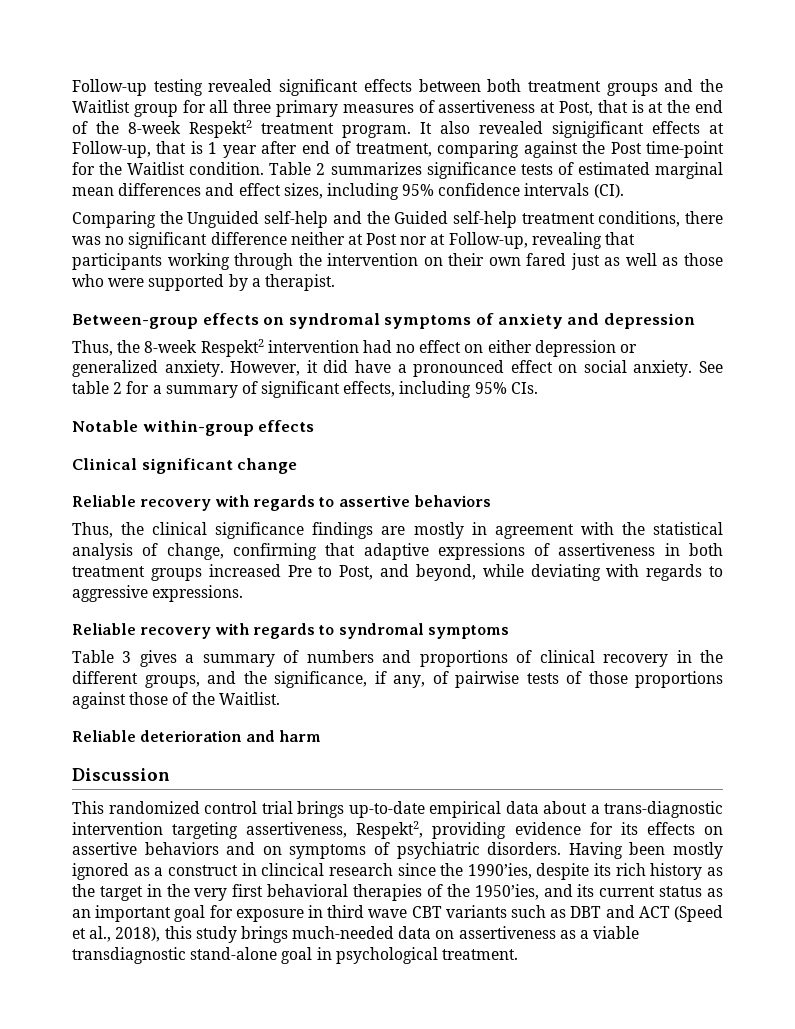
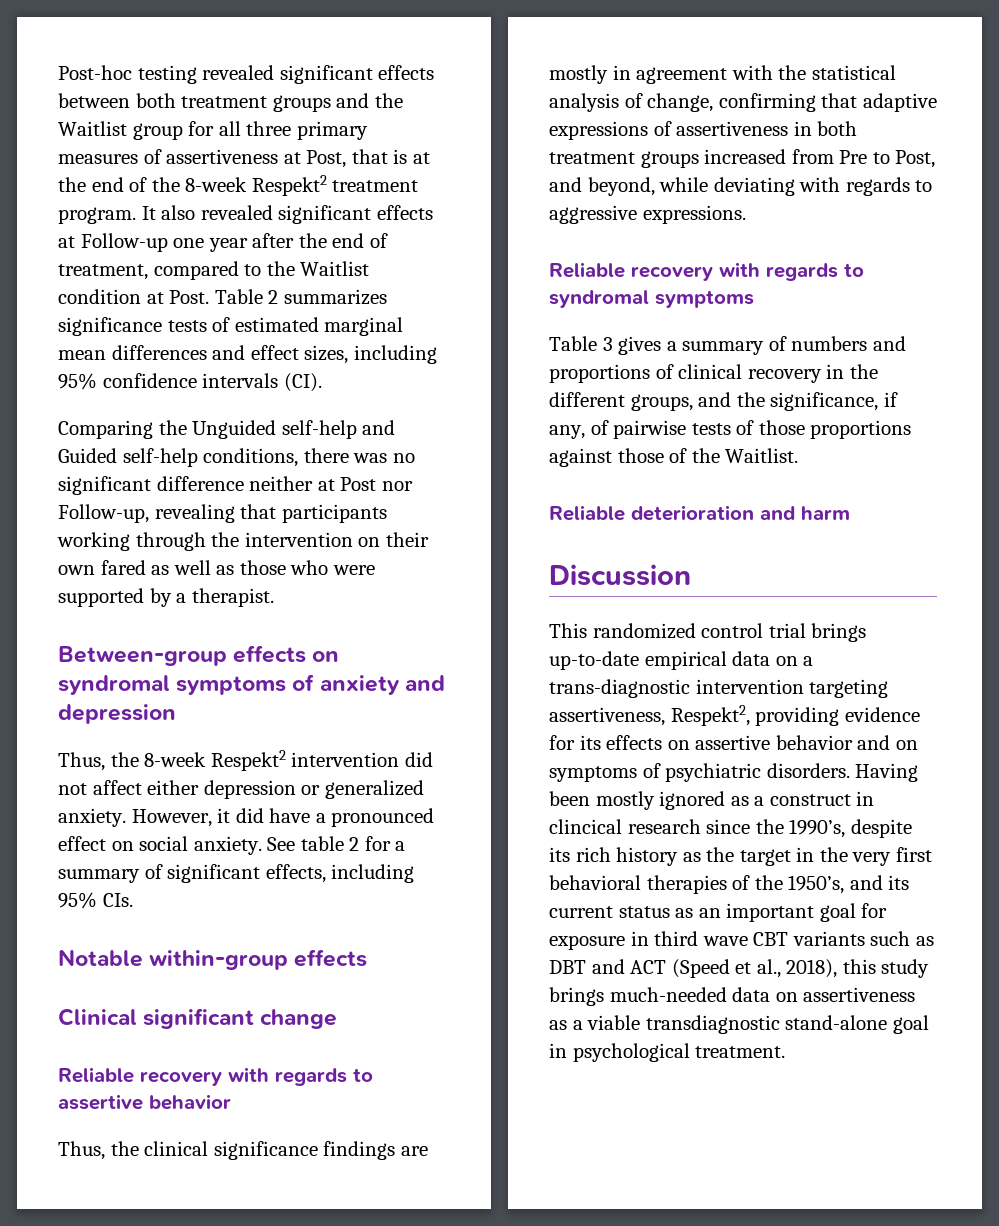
- Follow-up testing revealed significant effects between both treatment groups and the Waitlist group for all three primary measures of assertiveness at Post, that is at the end of the 8-week Respekt2 treatment program.
+ Post-hoc testing revealed significant effects between both treatment groups and the Waitlist group for all three primary measures of assertiveness at Post, that is at the end of the 8-week Respekt2 treatment program.
- It also revealed signigificant effects at Follow-up, that is 1 year after end of treatment, comparing against the Post time-point for the Waitlist condition.
+ It also revealed significant effects at Follow-up one year after the end of treatment, compared to the Waitlist condition at Post.
- Comparing the Unguided self-help and the Guided self-help treatment conditions, there was no significant difference neither at Post nor at Follow-up, revealing that participants working through the intervention on their own fared just as well as those who were supported by a therapist.
+ Comparing the Unguided self-help and Guided self-help conditions, there was no significant difference neither at Post nor Follow-up, revealing that participants working through the intervention on their own fared as well as those who were supported by a therapist.
- Thus, the 8-week Respekt2 intervention had no effect on either depression or generalized anxiety.
+ Thus, the 8-week Respekt2 intervention did not affect either depression or generalized anxiety.
- Reliable recovery with regards to assertive behaviors
+ Reliable recovery with regards to assertive behavior
- Thus, the clinical significance findings are mostly in agreement with the statistical analysis of change, confirming that adaptive expressions of assertiveness in both treatment groups increased Pre to Post, and beyond, while deviating with regards to aggressive expressions.
+ Thus, the clinical significance findings are mostly in agreement with the statistical analysis of change, confirming that adaptive expressions of assertiveness in both treatment groups increased from Pre to Post, and beyond, while deviating with regards to aggressive expressions.
- This randomized control trial brings up-to-date empirical data about a trans-diagnostic intervention targeting assertiveness, Respekt2, providing evidence for its effects on assertive behaviors and on symptoms of psychiatric disorders.
+ This randomized control trial brings up-to-date empirical data on a trans-diagnostic intervention targeting assertiveness, Respekt2, providing evidence for its effects on assertive behavior and on symptoms of psychiatric disorders.
- Having been mostly ignored as a construct in clincical research since the 1990’ies, despite its rich history as the target in the very first behavioral therapies of the 1950’ies, and its current status as an important goal for exposure in third wave CBT variants such as DBT and ACT (Speed et al., 2018), this study brings much-needed data on assertiveness as a viable transdiagnostic stand-alone goal in psychological treatment.
+ Having been mostly ignored as a construct in clincical research since the 1990’s, despite its rich history as the target in the very first behavioral therapies of the 1950’s, and its current status as an important goal for exposure in third wave CBT variants such as DBT and ACT (Speed et al., 2018), this study brings much-needed data on assertiveness as a viable transdiagnostic stand-alone goal in psychological treatment.

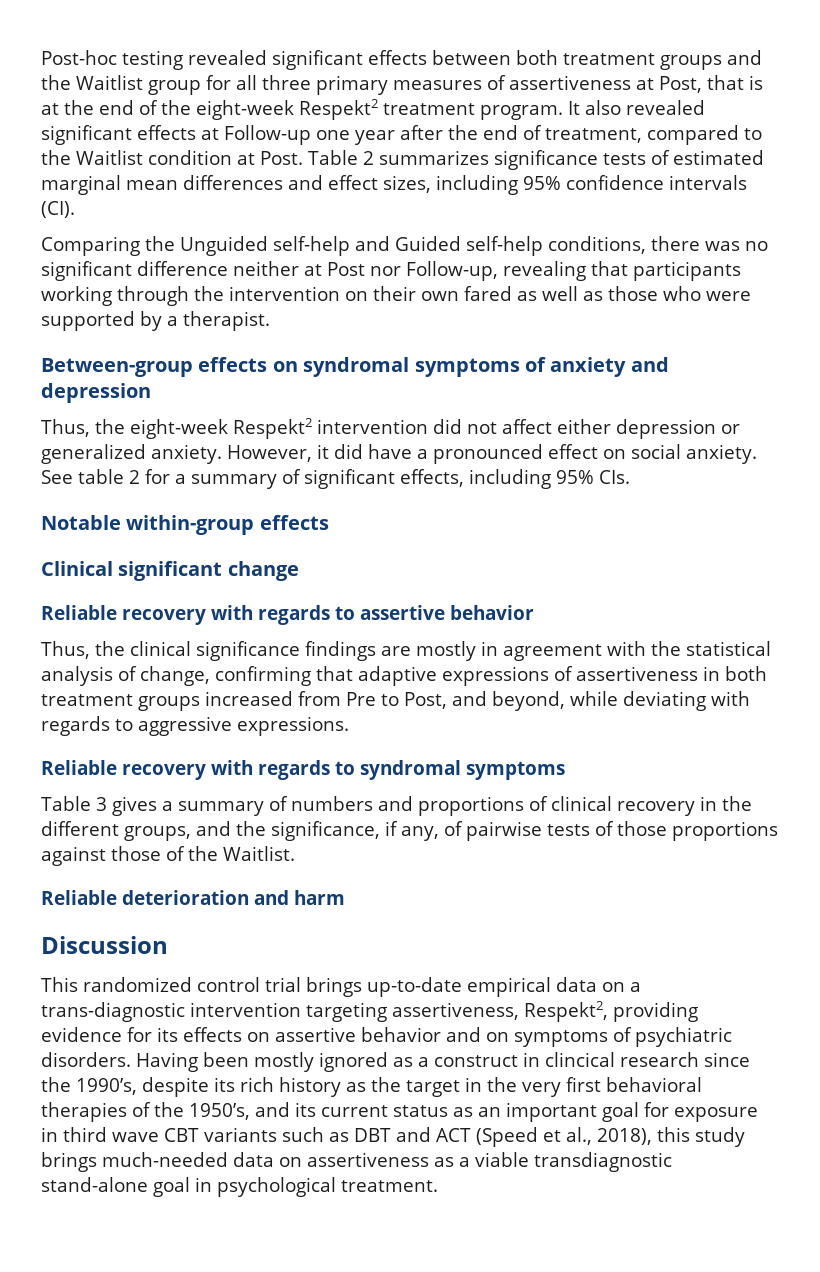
- Post-hoc testing revealed significant effects between both treatment groups and the Waitlist group for all three primary measures of assertiveness at Post, that is at the end of the 8-week Respekt2 treatment program.
+ Post-hoc testing revealed significant effects between both treatment groups and the Waitlist group for all three primary measures of assertiveness at Post, that is at the end of the eight-week Respekt2 treatment program.
- Thus, the 8-week Respekt2 intervention did not affect either depression or generalized anxiety.
+ Thus, the eight-week Respekt2 intervention did not affect either depression or generalized anxiety.

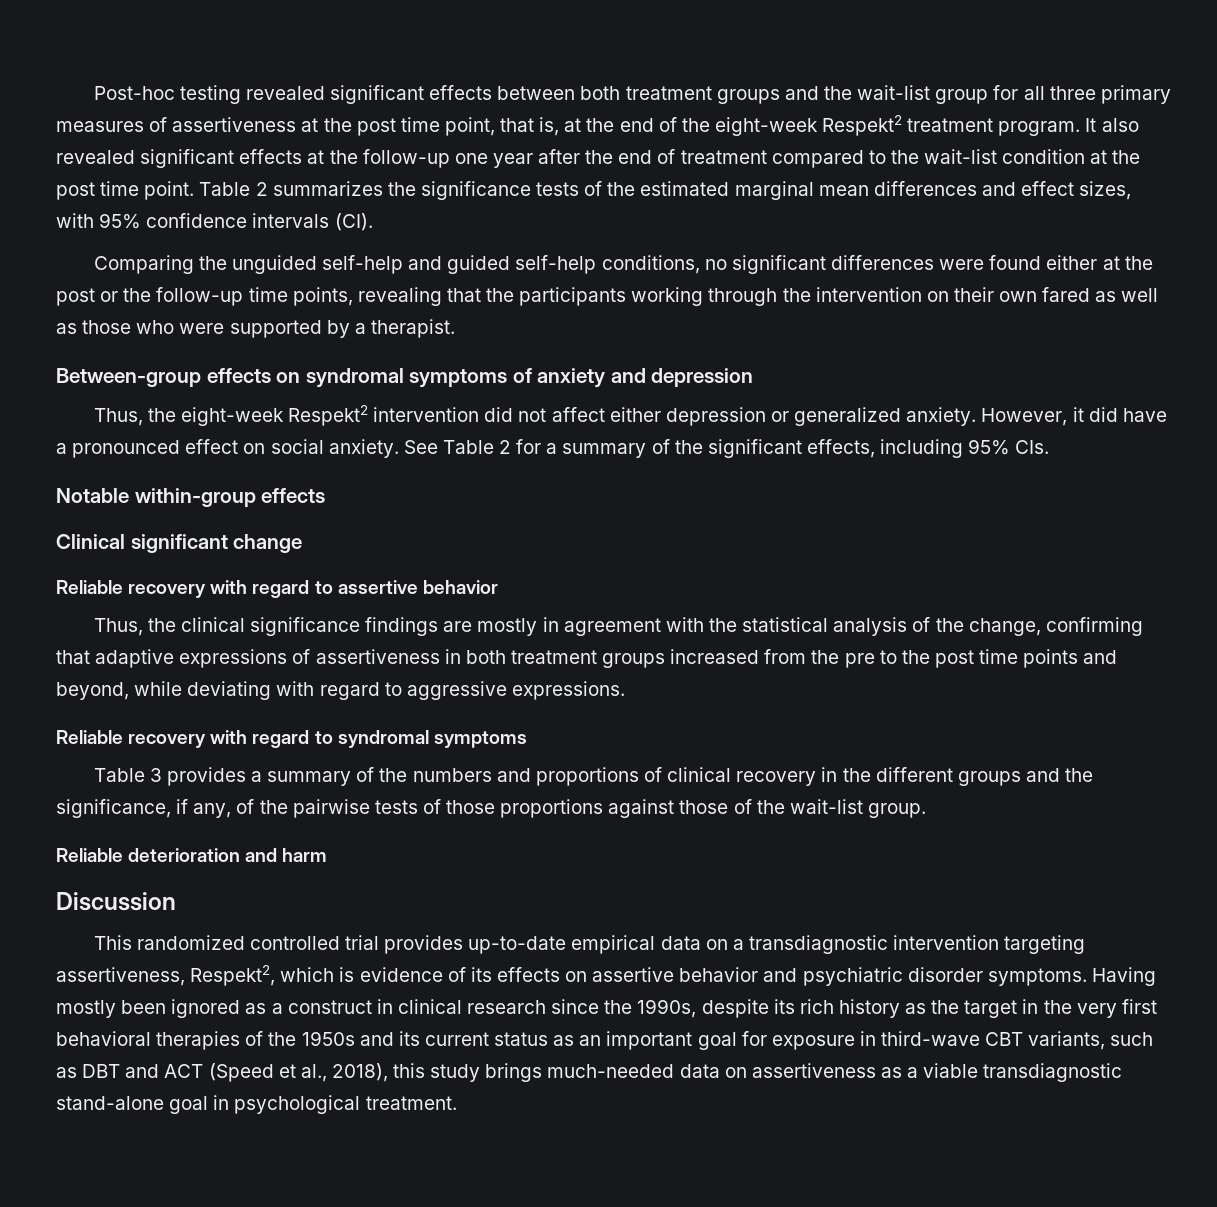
- Post-hoc testing revealed significant effects between both treatment groups and the Waitlist group for all three primary measures of assertiveness at Post, that is at the end of the eight-week Respekt2 treatment program.
+ Post-hoc testing revealed significant effects between both treatment groups and the wait-list group for all three primary measures of assertiveness at the post time point, that is, at the end of the eight-week Respekt2 treatment program.
- It also revealed significant effects at Follow-up one year after the end of treatment, compared to the Waitlist condition at Post.
+ It also revealed significant effects at the follow-up one year after the end of treatment compared to the wait-list condition at the post time point.
- Table 2 summarizes significance tests of estimated marginal mean differences and effect sizes, including 95% confidence intervals (CI).
+ Table 2 summarizes the significance tests of the estimated marginal mean differences and effect sizes, with 95% confidence intervals (CI).
- Comparing the Unguided self-help and Guided self-help conditions, there was no significant difference neither at Post nor Follow-up, revealing that participants working through the intervention on their own fared as well as those who were supported by a therapist.
+ Comparing the unguided self-help and guided self-help conditions, no significant differences were found either at the post or the follow-up time points, revealing that the participants working through the intervention on their own fared as well as those who were supported by a therapist.
- See table 2 for a summary of significant effects, including 95% CIs.
+ See Table 2 for a summary of the significant effects, including 95% CIs.
- Reliable recovery with regards to assertive behavior
+ Reliable recovery with regard to assertive behavior
- Thus, the clinical significance findings are mostly in agreement with the statistical analysis of change, confirming that adaptive expressions of assertiveness in both treatment groups increased from Pre to Post, and beyond, while deviating with regards to aggressive expressions.
+ Thus, the clinical significance findings are mostly in agreement with the statistical analysis of the change, confirming that adaptive expressions of assertiveness in both treatment groups increased from the pre to the post time points and beyond, while deviating with regard to aggressive expressions.
- Reliable recovery with regards to syndromal symptoms
+ Reliable recovery with regard to syndromal symptoms
- Table 3 gives a summary of numbers and proportions of clinical recovery in the different groups, and the significance, if any, of pairwise tests of those proportions against those of the Waitlist.
+ Table 3 provides a summary of the numbers and proportions of clinical recovery in the different groups and the significance, if any, of the pairwise tests of those proportions against those of the wait-list group.
- This randomized control trial brings up-to-date empirical data on a trans-diagnostic intervention targeting assertiveness, Respekt2, providing evidence for its effects on assertive behavior and on symptoms of psychiatric disorders. Having been mostly ignored as a construct in clincical research since the 1990’s, despite its rich history as the target in the very first behavioral therapies of the 1950’s, and its current status as an important goal for exposure in third wave CBT variants such as DBT and ACT (Speed et al., 2018), this study brings much-needed data on assertiveness as a viable transdiagnostic stand-alone goal in psychological treatment.
+ This randomized controlled trial provides up-to-date empirical data on a transdiagnostic intervention targeting assertiveness, Respekt2, which is evidence of its effects on assertive behavior and psychiatric disorder symptoms. Having mostly been ignored as a construct in clinical research since the 1990s, despite its rich history as the target in the very first behavioral therapies of the 1950s and its current status as an important goal for exposure in third-wave CBT variants, such as DBT and ACT (Speed et al., 2018), this study brings much-needed data on assertiveness as a viable transdiagnostic stand-alone goal in psychological treatment.

